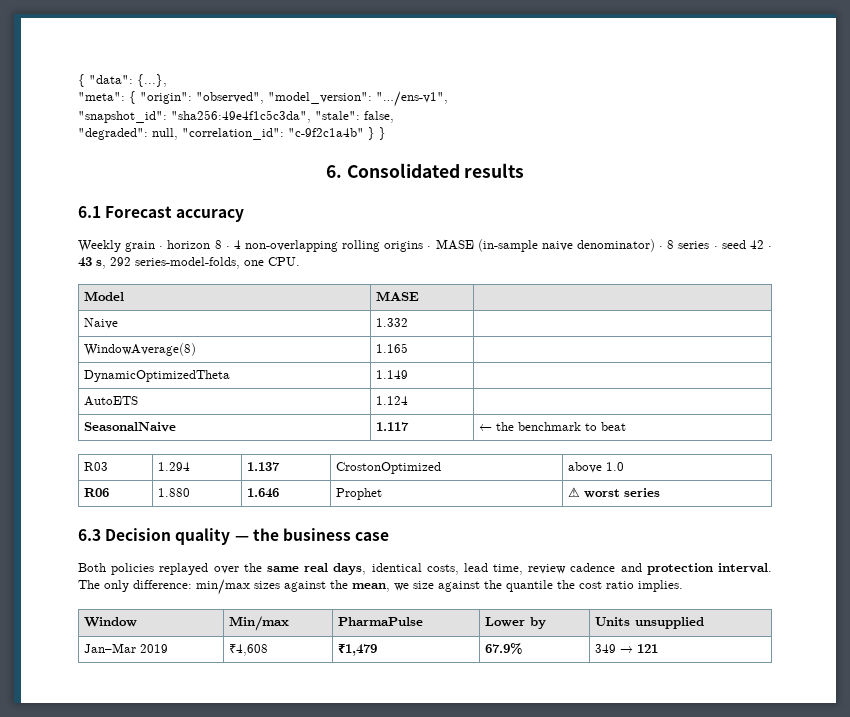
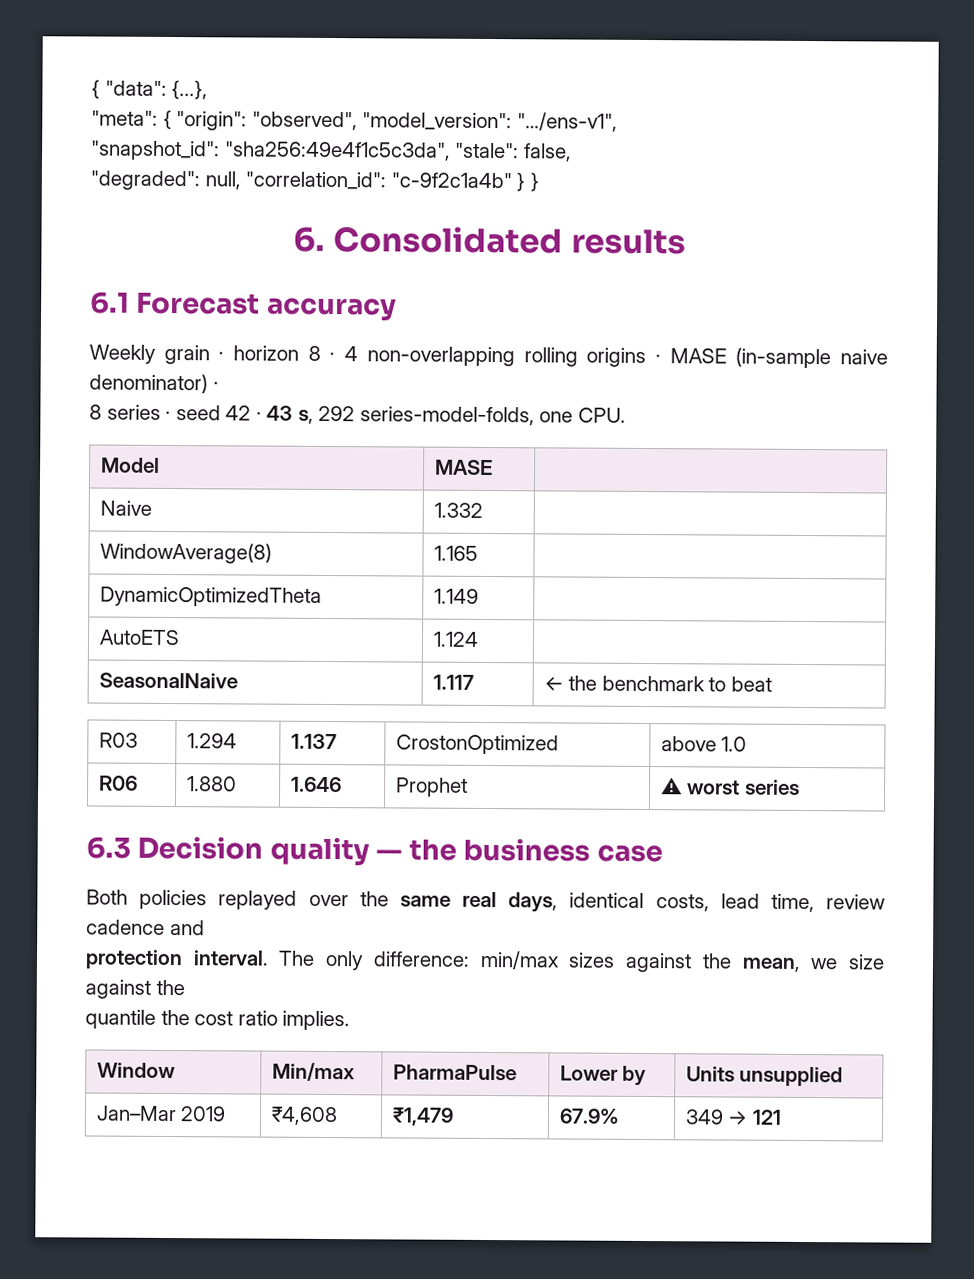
- Weekly grain · horizon 8 · 4 non-overlapping rolling origins · MASE (in-sample naive denominator) · 8 series · seed 42 · 43 s, 292 series-model-folds, one CPU.
+ Weekly grain · horizon 8 · 4 non-overlapping rolling origins · MASE (in-sample naive denominator) ·
+ 8 series · seed 42 · 43 s, 292 series-model-folds, one CPU.
- Both policies replayed over the same real days, identical costs, lead time, review cadence and protection interval.
+ Both policies replayed over the same real days, identical costs, lead time, review cadence and
+ protection interval.
- The only difference: min/max sizes against the mean, we size against the quantile the cost ratio implies.
+ The only difference: min/max sizes against the mean, we size against the
+ quantile the cost ratio implies.

